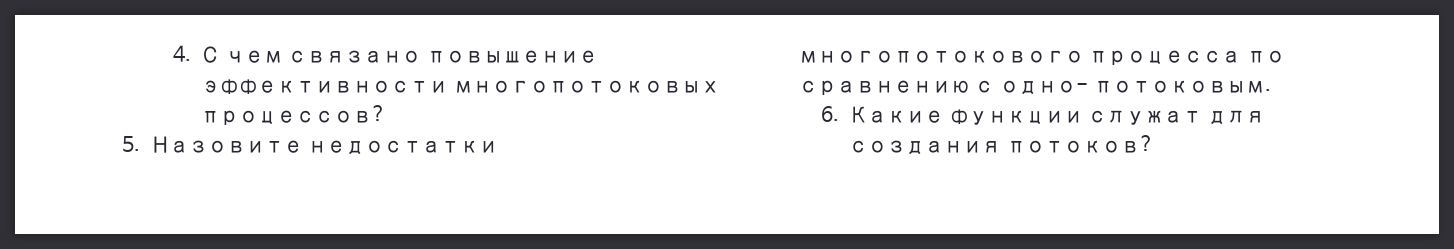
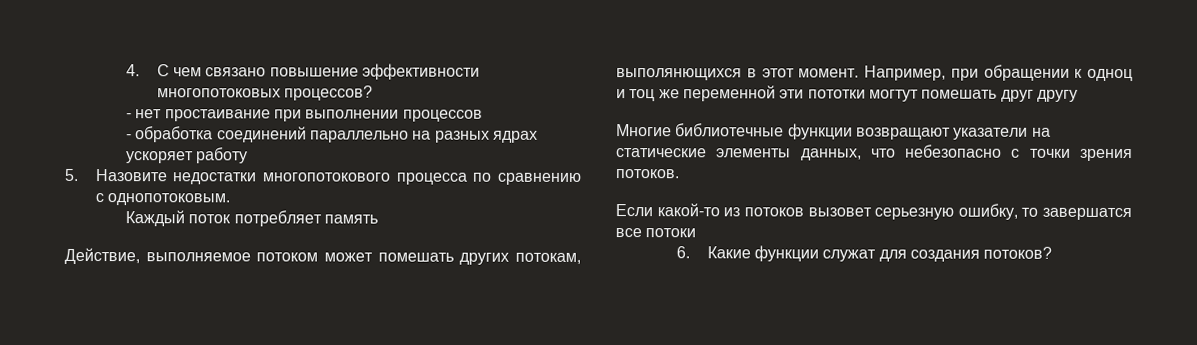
+ - нет простаивание при выполнении процессов
+ - обработка соединений параллельно на разных ядрах ускоряет работу
- 5. Назовите недостатки многопотокового процесса по сравнению с одно- потоковым.
+ 5. Назовите недостатки многопотокового процесса по сравнению с однопотоковым.
+ Каждый поток потребляет память
+ Действие, выполняемое потоком может помешать других потокам, выполянющихся в этот момент. Например, при обращении к одноц и тоц же переменной эти пототки могтут помешать друг другу
+ Многие библиотечные функции возвращают указатели на статические элементы данных, что небезопасно с точки зрения потоков.
+ Если какой-то из потоков вызовет серьезную ошибку, то завершатся все потоки

